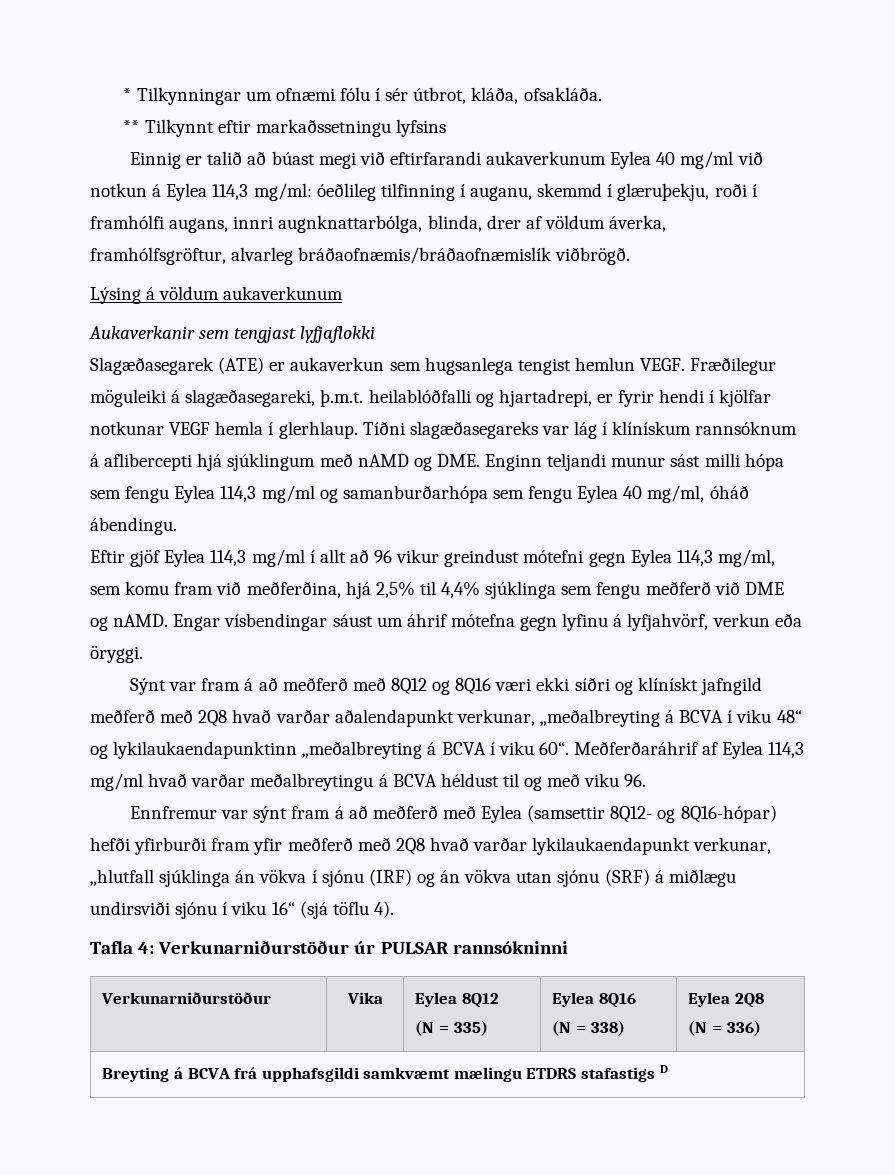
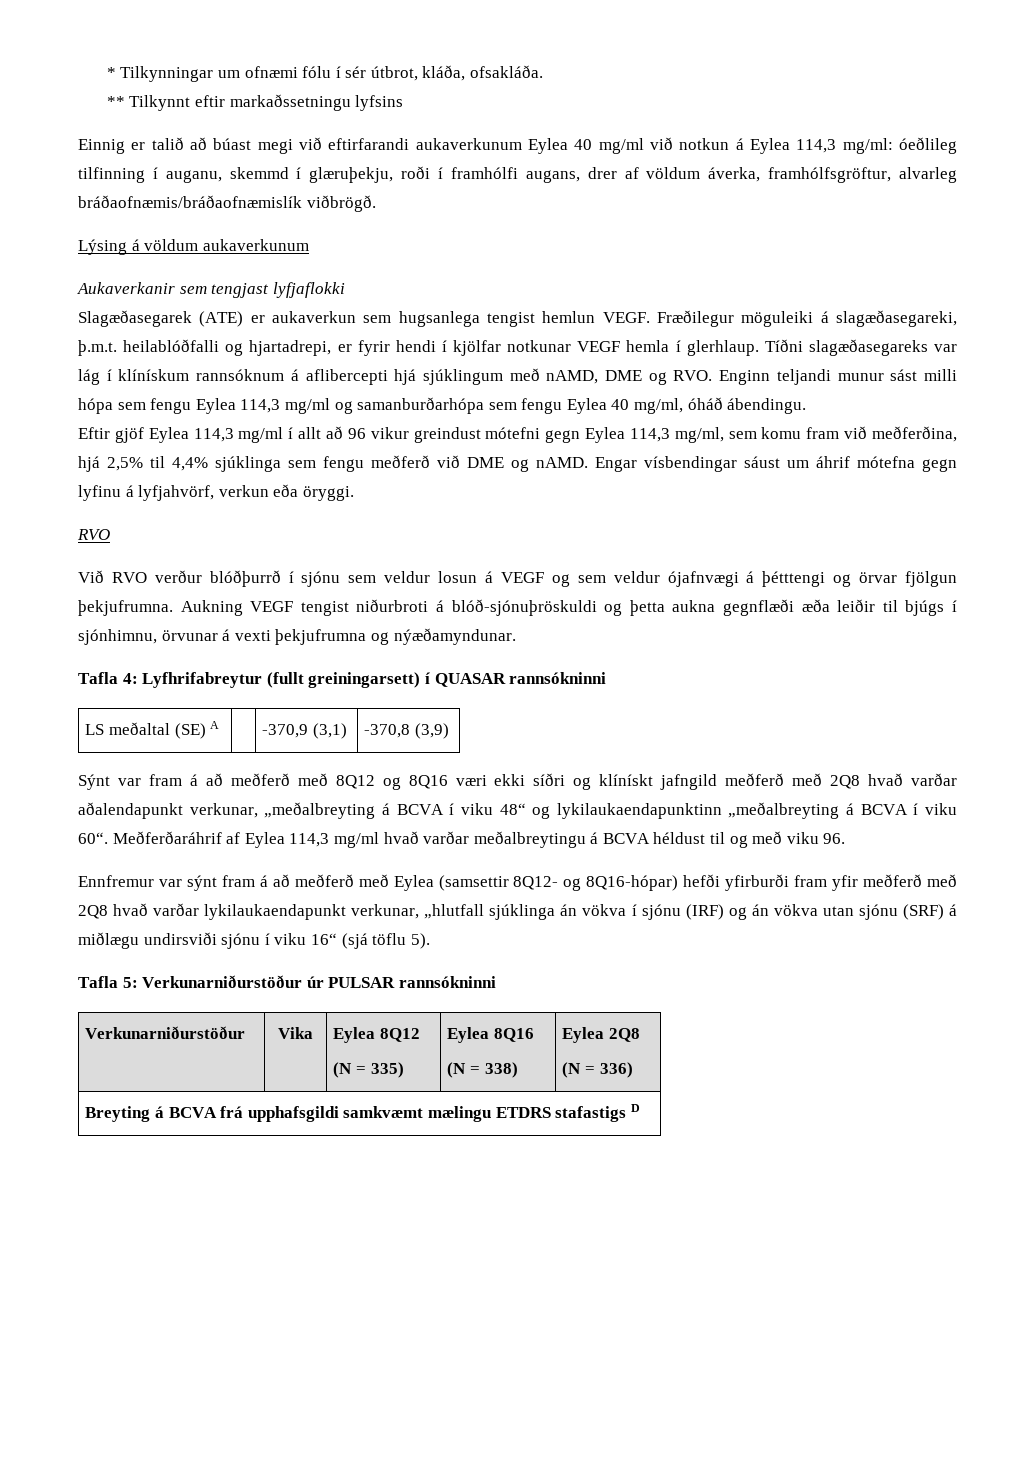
- Einnig er talið að búast megi við eftirfarandi aukaverkunum Eylea 40 mg/ml við notkun á Eylea 114,3 mg/ml: óeðlileg tilfinning í auganu, skemmd í glæruþekju, roði í framhólfi augans, innri augnknattarbólga, blinda, drer af völdum áverka, framhólfsgröftur, alvarleg bráðaofnæmis/bráðaofnæmislík viðbrögð.
+ Einnig er talið að búast megi við eftirfarandi aukaverkunum Eylea 40 mg/ml við notkun á Eylea 114,3 mg/ml: óeðlileg tilfinning í auganu, skemmd í glæruþekju, roði í framhólfi augans, drer af völdum áverka, framhólfsgröftur, alvarleg bráðaofnæmis/bráðaofnæmislík viðbrögð.
- Tíðni slagæðasegareks var lág í klínískum rannsóknum á aflibercepti hjá sjúklingum með nAMD og DME. Enginn teljandi munur sást milli hópa sem fengu Eylea 114,3 mg/ml og samanburðarhópa sem fengu Eylea 40 mg/ml, óháð ábendingu.
+ Tíðni slagæðasegareks var lág í klínískum rannsóknum á aflibercepti hjá sjúklingum með nAMD, DME og RVO. Enginn teljandi munur sást milli hópa sem fengu Eylea 114,3 mg/ml og samanburðarhópa sem fengu Eylea 40 mg/ml, óháð ábendingu.
  Engar vísbendingar sáust um áhrif mótefna gegn lyfinu á lyfjahvörf, verkun eða öryggi.
+ RVO
+ Við RVO verður blóðþurrð í sjónu sem veldur losun á VEGF og sem veldur ójafnvægi á þétttengi og örvar fjölgun þekjufrumna. Aukning VEGF tengist niðurbroti á blóð-sjónuþröskuldi og þetta aukna gegnflæði æða leiðir til bjúgs í sjónhimnu, örvunar á vexti þekjufrumna og nýæðamyndunar.
+ Tafla 4: Lyfhrifabreytur (fullt greiningarsett) í QUASAR rannsókninni
+ LS meðaltal (SE) A | | -370,9 (3,1) | -370,8 (3,9)
- Ennfremur var sýnt fram á að meðferð með Eylea (samsettir 8Q12- og 8Q16-hópar) hefði yfirburði fram yfir meðferð með 2Q8 hvað varðar lykilaukaendapunkt verkunar, „hlutfall sjúklinga án vökva í sjónu (IRF) og án vökva utan sjónu (SRF) á miðlægu undirsviði sjónu í viku 16“ (sjá töflu 4).
- Tafla 4: Verkunarniðurstöður úr PULSAR rannsókninni
+ Ennfremur var sýnt fram á að meðferð með Eylea (samsettir 8Q12- og 8Q16-hópar) hefði yfirburði fram yfir meðferð með 2Q8 hvað varðar lykilaukaendapunkt verkunar, „hlutfall sjúklinga án vökva í sjónu (IRF) og án vökva utan sjónu (SRF) á miðlægu undirsviði sjónu í viku 16“ (sjá töflu 5).
+ Tafla 5: Verkunarniðurstöður úr PULSAR rannsókninni

